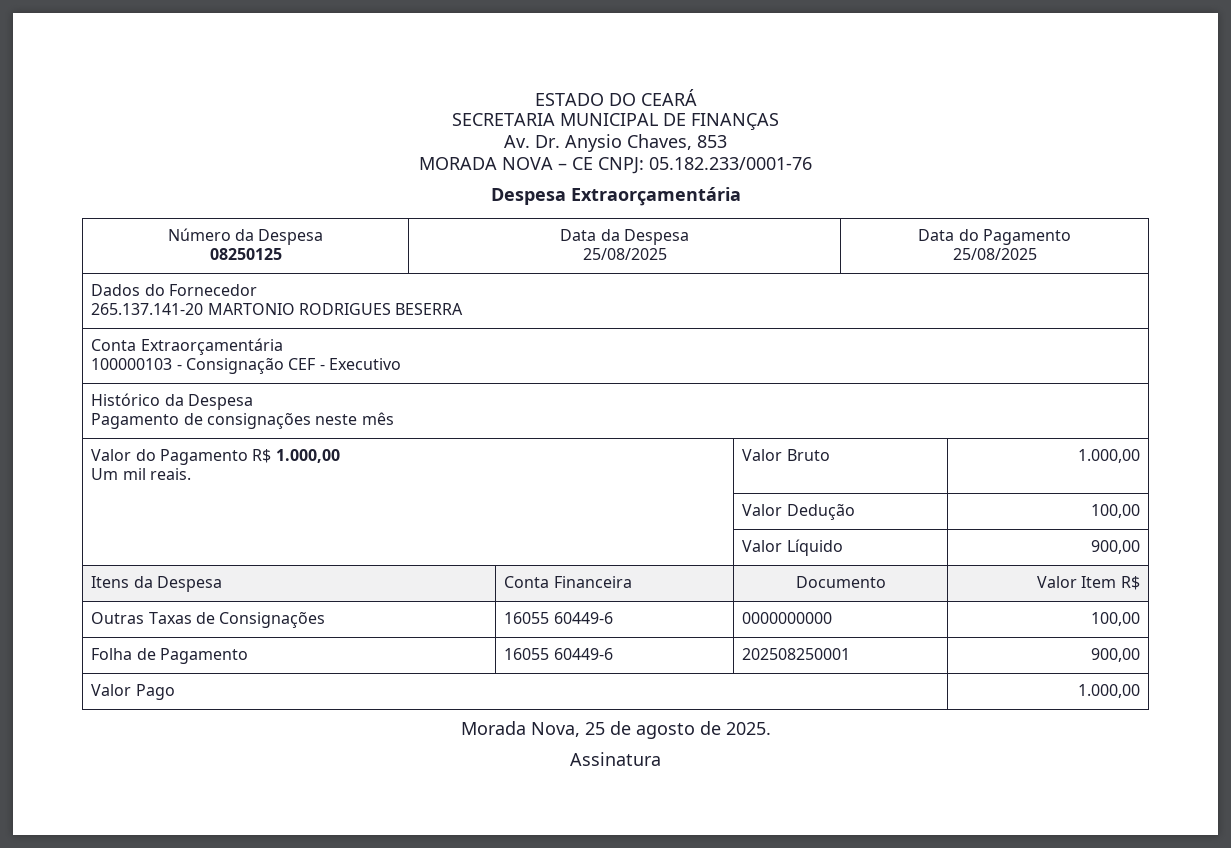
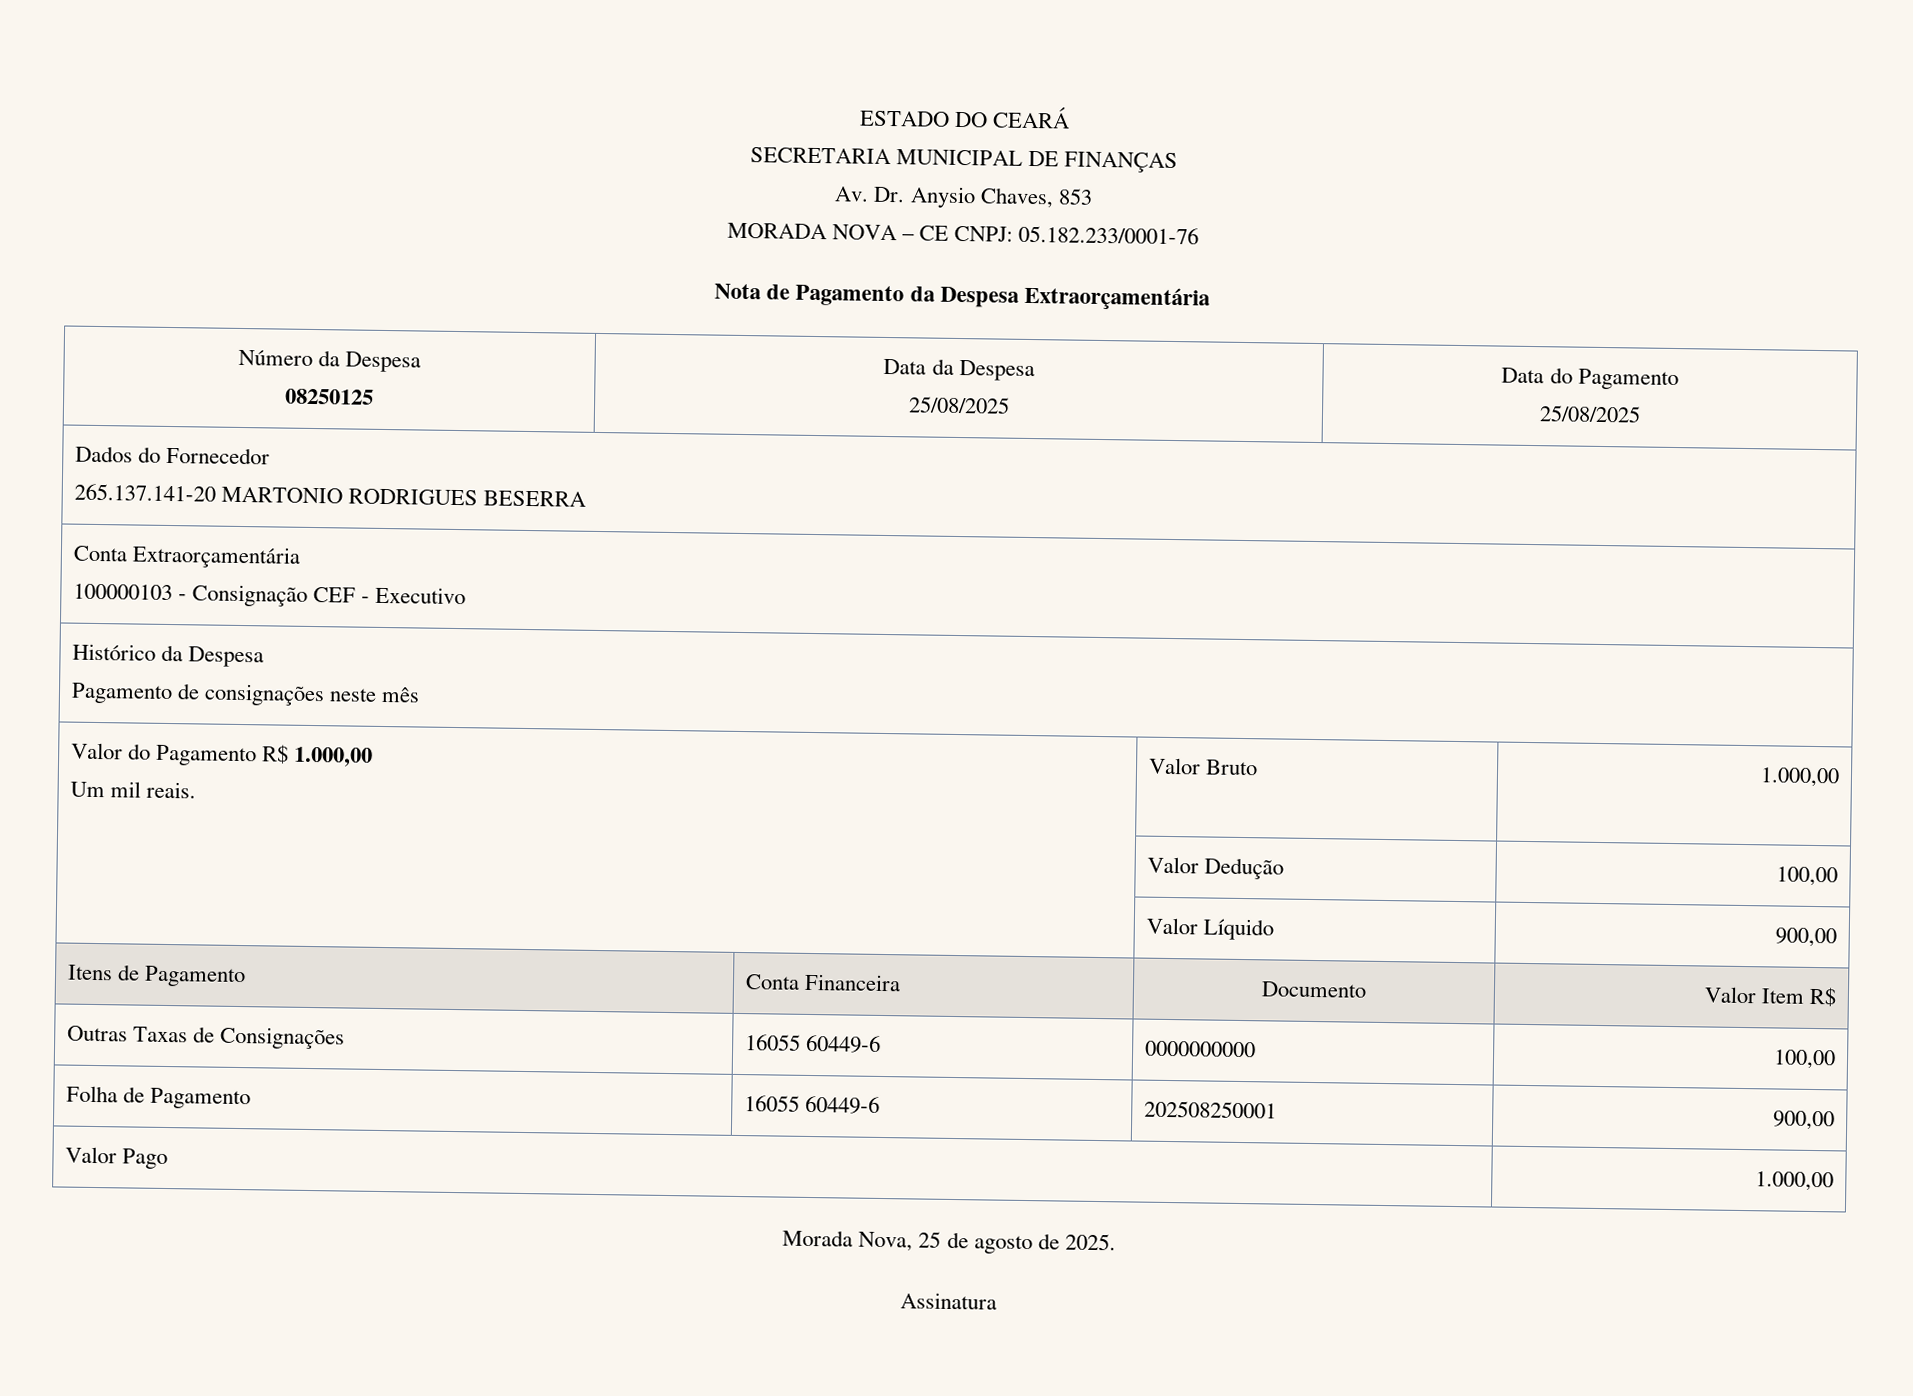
- Despesa Extraorçamentária
+ Nota de Pagamento da Despesa Extraorçamentária
- Itens da Despesa | Conta Financeira | Documento | Valor Item R$
+ Itens de Pagamento | Conta Financeira | Documento | Valor Item R$

